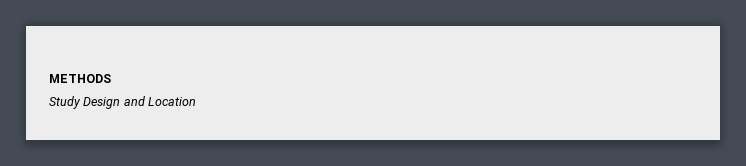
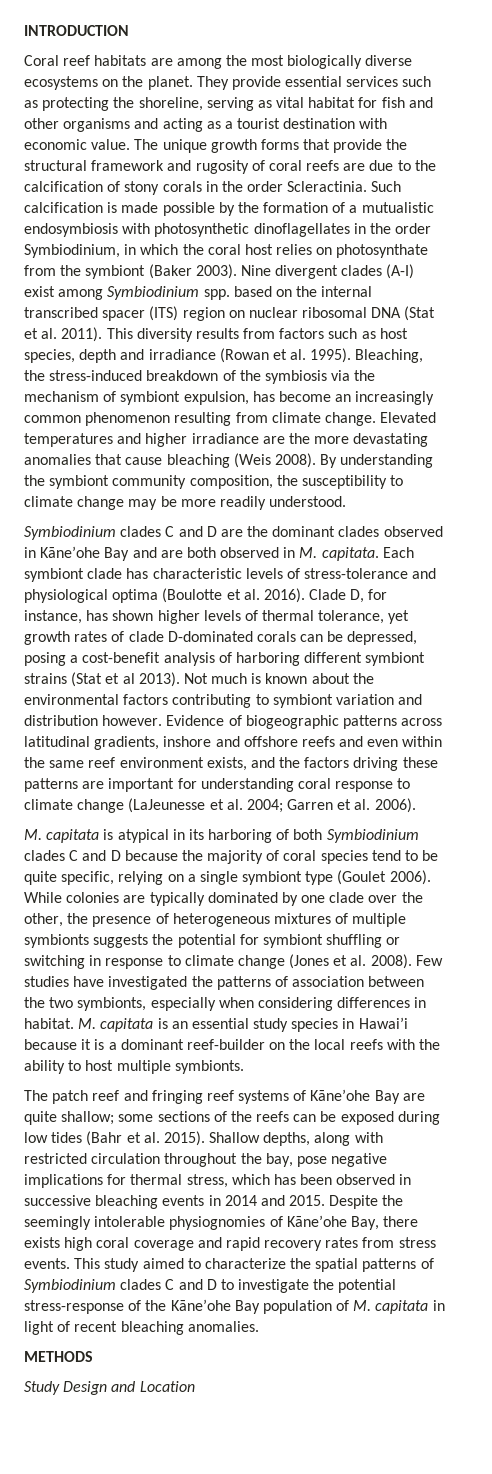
+ INTRODUCTION
+ Coral reef habitats are among the most biologically diverse ecosystems on the planet. They provide essential services such as protecting the shoreline, serving as vital habitat for fish and other organisms and acting as a tourist destination with economic value. The unique growth forms that provide the structural framework and rugosity of coral reefs are due to the calcification of stony corals in the order Scleractinia. Such calcification is made possible by the formation of a mutualistic endosymbiosis with photosynthetic dinoflagellates in the order Symbiodinium, in which the coral host relies on photosynthate from the symbiont (Baker 2003). Nine divergent clades (A-I) exist among Symbiodinium spp. based on the internal transcribed spacer (ITS) region on nuclear ribosomal DNA (Stat et al. 2011). This diversity results from factors such as host species, depth and irradiance (Rowan et al. 1995). Bleaching, the stress-induced breakdown of the symbiosis via the mechanism of symbiont expulsion, has become an increasingly common phenomenon resulting from climate change. Elevated temperatures and higher irradiance are the more devastating anomalies that cause bleaching (Weis 2008). By understanding the symbiont community composition, the susceptibility to climate change may be more readily understood.
+ Symbiodinium clades C and D are the dominant clades observed in Kāne’ohe Bay and are both observed in M. capitata. Each symbiont clade has characteristic levels of stress-tolerance and physiological optima (Boulotte et al. 2016). Clade D, for instance, has shown higher levels of thermal tolerance, yet growth rates of clade D-dominated corals can be depressed, posing a cost-benefit analysis of harboring different symbiont strains (Stat et al 2013). Not much is known about the environmental factors contributing to symbiont variation and distribution however. Evidence of biogeographic patterns across latitudinal gradients, inshore and offshore reefs and even within the same reef environment exists, and the factors driving these patterns are important for understanding coral response to climate change (LaJeunesse et al. 2004; Garren et al. 2006).
+ M. capitata is atypical in its harboring of both Symbiodinium clades C and D because the majority of coral species tend to be quite specific, relying on a single symbiont type (Goulet 2006). While colonies are typically dominated by one clade over the other, the presence of heterogeneous mixtures of multiple symbionts suggests the potential for symbiont shuffling or switching in response to climate change (Jones et al. 2008). Few studies have investigated the patterns of association between the two symbionts, especially when considering differences in habitat. M. capitata is an essential study species in Hawai’i because it is a dominant reef-builder on the local reefs with the ability to host multiple symbionts.
+ The patch reef and fringing reef systems of Kāne’ohe Bay are quite shallow; some sections of the reefs can be exposed during low tides (Bahr et al. 2015). Shallow depths, along with restricted circulation throughout the bay, pose negative implications for thermal stress, which has been observed in successive bleaching events in 2014 and 2015. Despite the seemingly intolerable physiognomies of Kāne’ohe Bay, there exists high coral coverage and rapid recovery rates from stress events. This study aimed to characterize the spatial patterns of Symbiodinium clades C and D to investigate the potential stress-response of the Kāne’ohe Bay population of M. capitata in light of recent bleaching anomalies.

